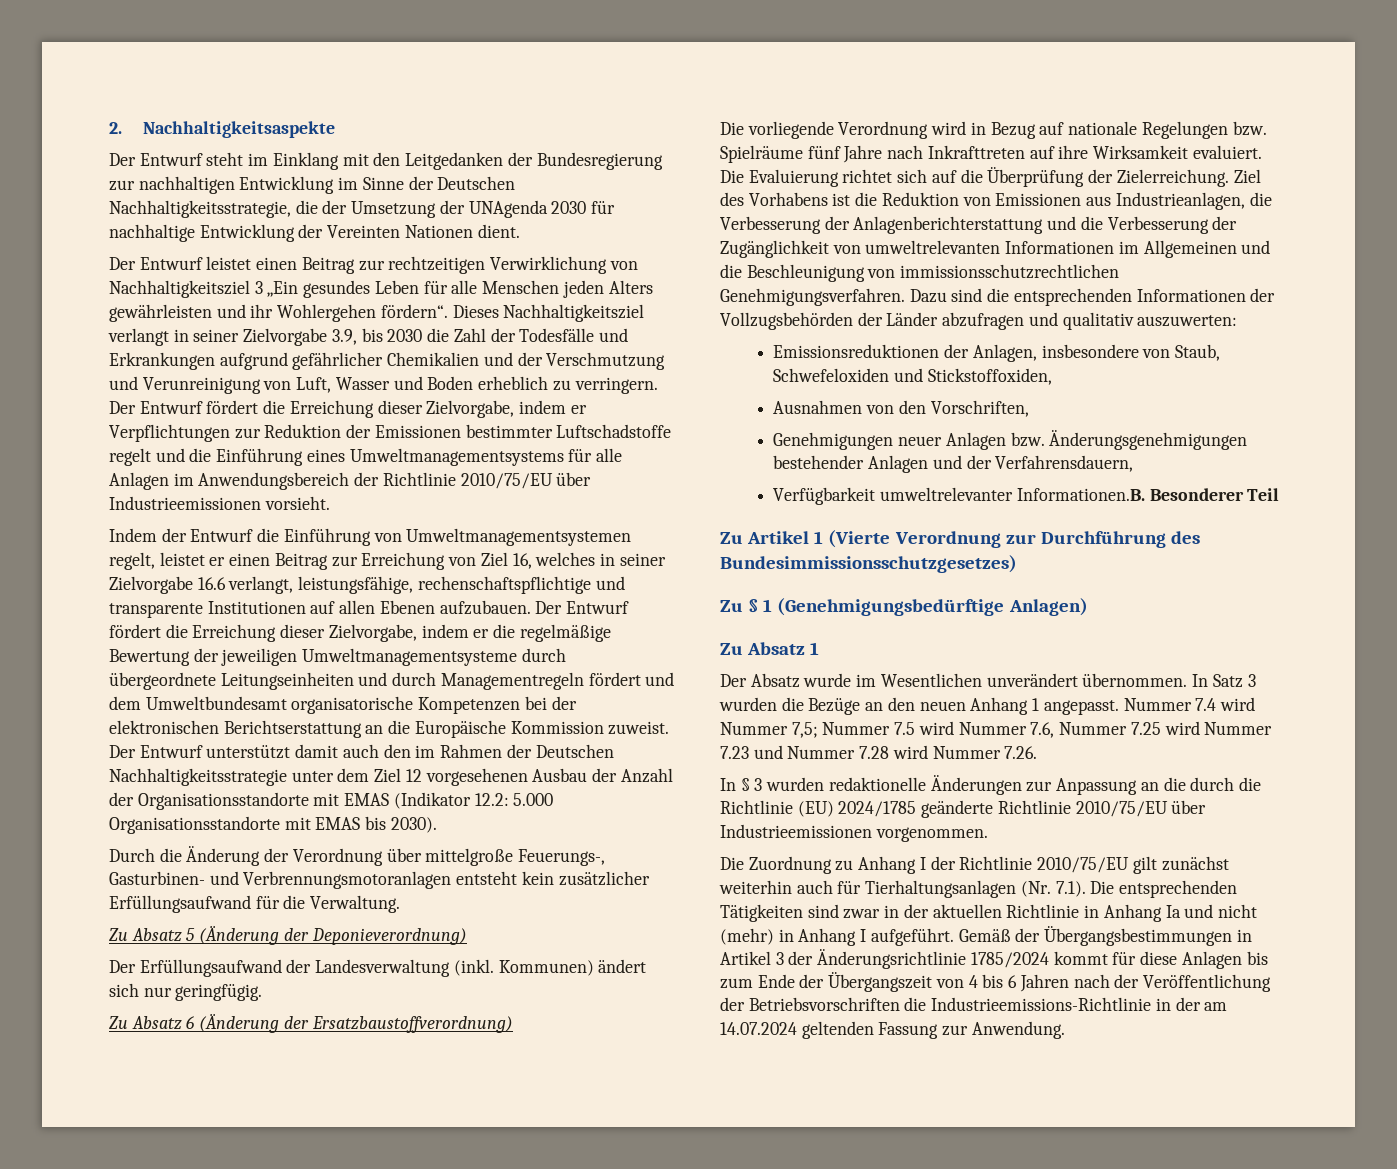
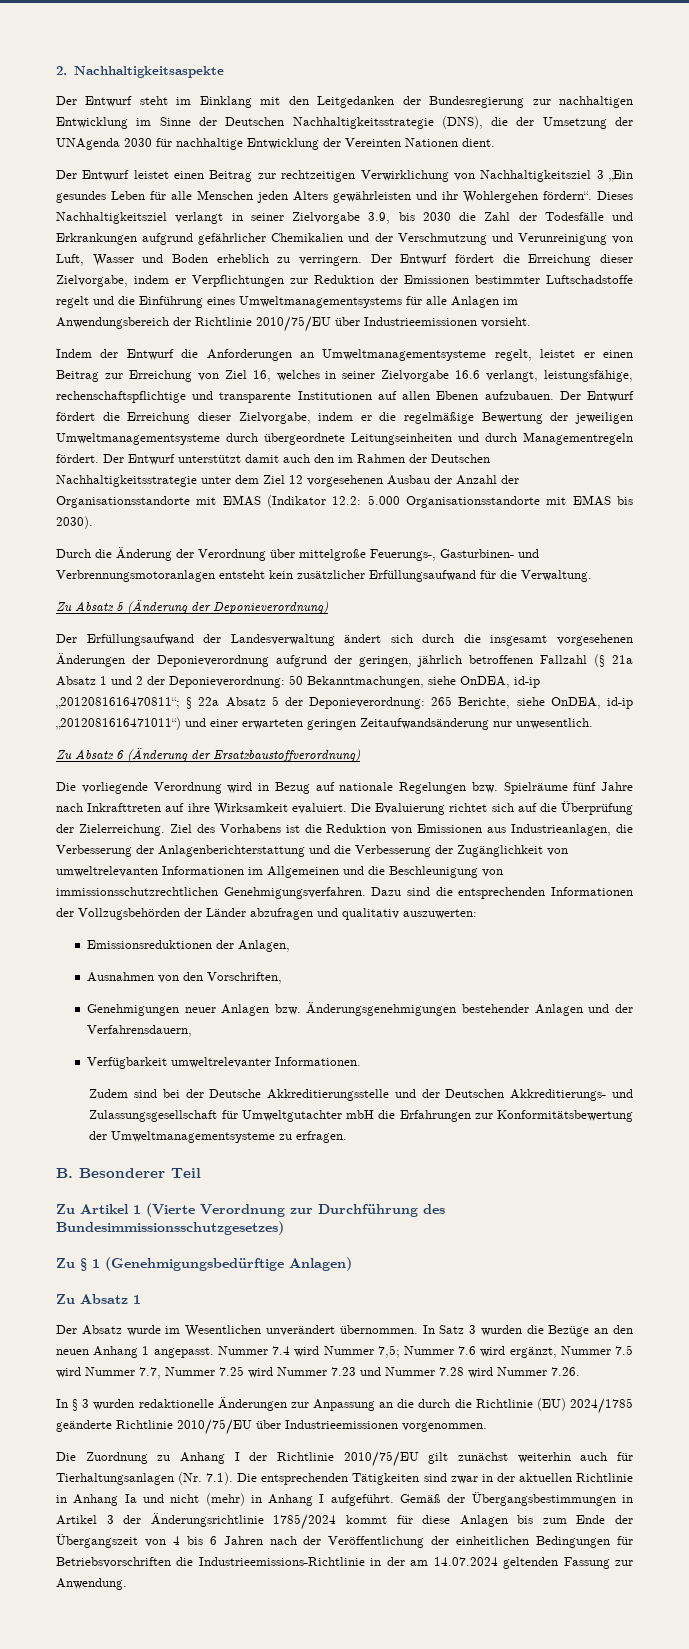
- Der Entwurf steht im Einklang mit den Leitgedanken der Bundesregierung zur nachhaltigen Entwicklung im Sinne der Deutschen Nachhaltigkeitsstrategie, die der Umsetzung der UNAgenda 2030 für nachhaltige Entwicklung der Vereinten Nationen dient.
+ Der Entwurf steht im Einklang mit den Leitgedanken der Bundesregierung zur nachhaltigen Entwicklung im Sinne der Deutschen Nachhaltigkeitsstrategie (DNS), die der Umsetzung der UNAgenda 2030 für nachhaltige Entwicklung der Vereinten Nationen dient.
- Indem der Entwurf die Einführung von Umweltmanagementsystemen regelt, leistet er einen Beitrag zur Erreichung von Ziel 16, welches in seiner Zielvorgabe 16.6 verlangt, leistungsfähige, rechenschaftspflichtige und transparente Institutionen auf allen Ebenen aufzubauen.
+ Indem der Entwurf die Anforderungen an Umweltmanagementsysteme regelt, leistet er einen Beitrag zur Erreichung von Ziel 16, welches in seiner Zielvorgabe 16.6 verlangt, leistungsfähige, rechenschaftspflichtige und transparente Institutionen auf allen Ebenen aufzubauen.
- Der Entwurf fördert die Erreichung dieser Zielvorgabe, indem er die regelmäßige Bewertung der jeweiligen Umweltmanagementsysteme durch übergeordnete Leitungseinheiten und durch Managementregeln fördert und dem Umweltbundesamt organisatorische Kompetenzen bei der elektronischen Berichtserstattung an die Europäische Kommission zuweist.
+ Der Entwurf fördert die Erreichung dieser Zielvorgabe, indem er die regelmäßige Bewertung der jeweiligen Umweltmanagementsysteme durch übergeordnete Leitungseinheiten und durch Managementregeln fördert.
- Der Erfüllungsaufwand der Landesverwaltung (inkl. Kommunen) ändert sich nur geringfügig.
+ Der Erfüllungsaufwand der Landesverwaltung ändert sich durch die insgesamt vorgesehenen Änderungen der Deponieverordnung aufgrund der geringen, jährlich betroffenen Fallzahl (§ 21a Absatz 1 und 2 der Deponieverordnung: 50 Bekanntmachungen, siehe OnDEA, id-ip „2012081616470811“; § 22a Absatz 5 der Deponieverordnung: 265 Berichte, siehe OnDEA, id-ip „2012081616471011“) und einer erwarteten geringen Zeitaufwandsänderung nur unwesentlich.
- Emissionsreduktionen der Anlagen, insbesondere von Staub, Schwefeloxiden und Stickstoffoxiden,
+ Emissionsreduktionen der Anlagen,
- Verfügbarkeit umweltrelevanter Informationen.B. Besonderer Teil
+ Verfügbarkeit umweltrelevanter Informationen.
+ Zudem sind bei der Deutsche Akkreditierungsstelle und der Deutschen Akkreditierungs- und Zulassungsgesellschaft für Umweltgutachter mbH die Erfahrungen zur Konformitätsbewertung der Umweltmanagementsysteme zu erfragen.
+ B. Besonderer Teil
- Nummer 7.4 wird Nummer 7,5; Nummer 7.5 wird Nummer 7.6, Nummer 7.25 wird Nummer 7.23 und Nummer 7.28 wird Nummer 7.26.
+ Nummer 7.4 wird Nummer 7,5; Nummer 7.6 wird ergänzt, Nummer 7.5 wird Nummer 7.7, Nummer 7.25 wird Nummer 7.23 und Nummer 7.28 wird Nummer 7.26.
- Gemäß der Übergangsbestimmungen in Artikel 3 der Änderungsrichtlinie 1785/2024 kommt für diese Anlagen bis zum Ende der Übergangszeit von 4 bis 6 Jahren nach der Veröffentlichung der Betriebsvorschriften die Industrieemissions-Richtlinie in der am 14.07.2024 geltenden Fassung zur Anwendung.
+ Gemäß der Übergangsbestimmungen in Artikel 3 der Änderungsrichtlinie 1785/2024 kommt für diese Anlagen bis zum Ende der Übergangszeit von 4 bis 6 Jahren nach der Veröffentlichung der einheitlichen Bedingungen für Betriebsvorschriften die Industrieemissions-Richtlinie in der am 14.07.2024 geltenden Fassung zur Anwendung.

